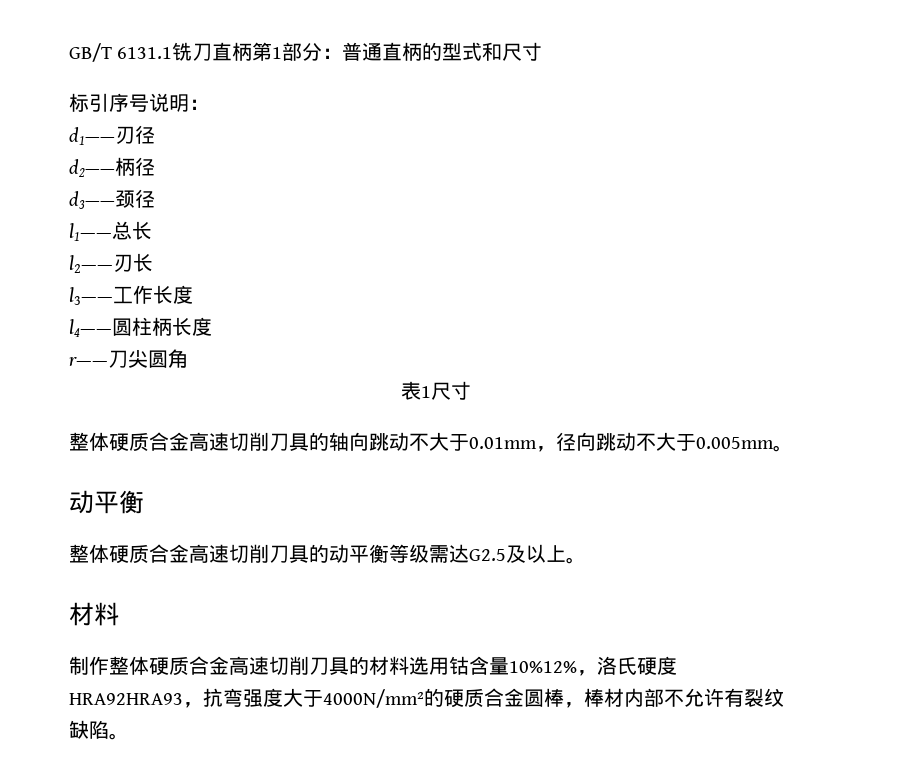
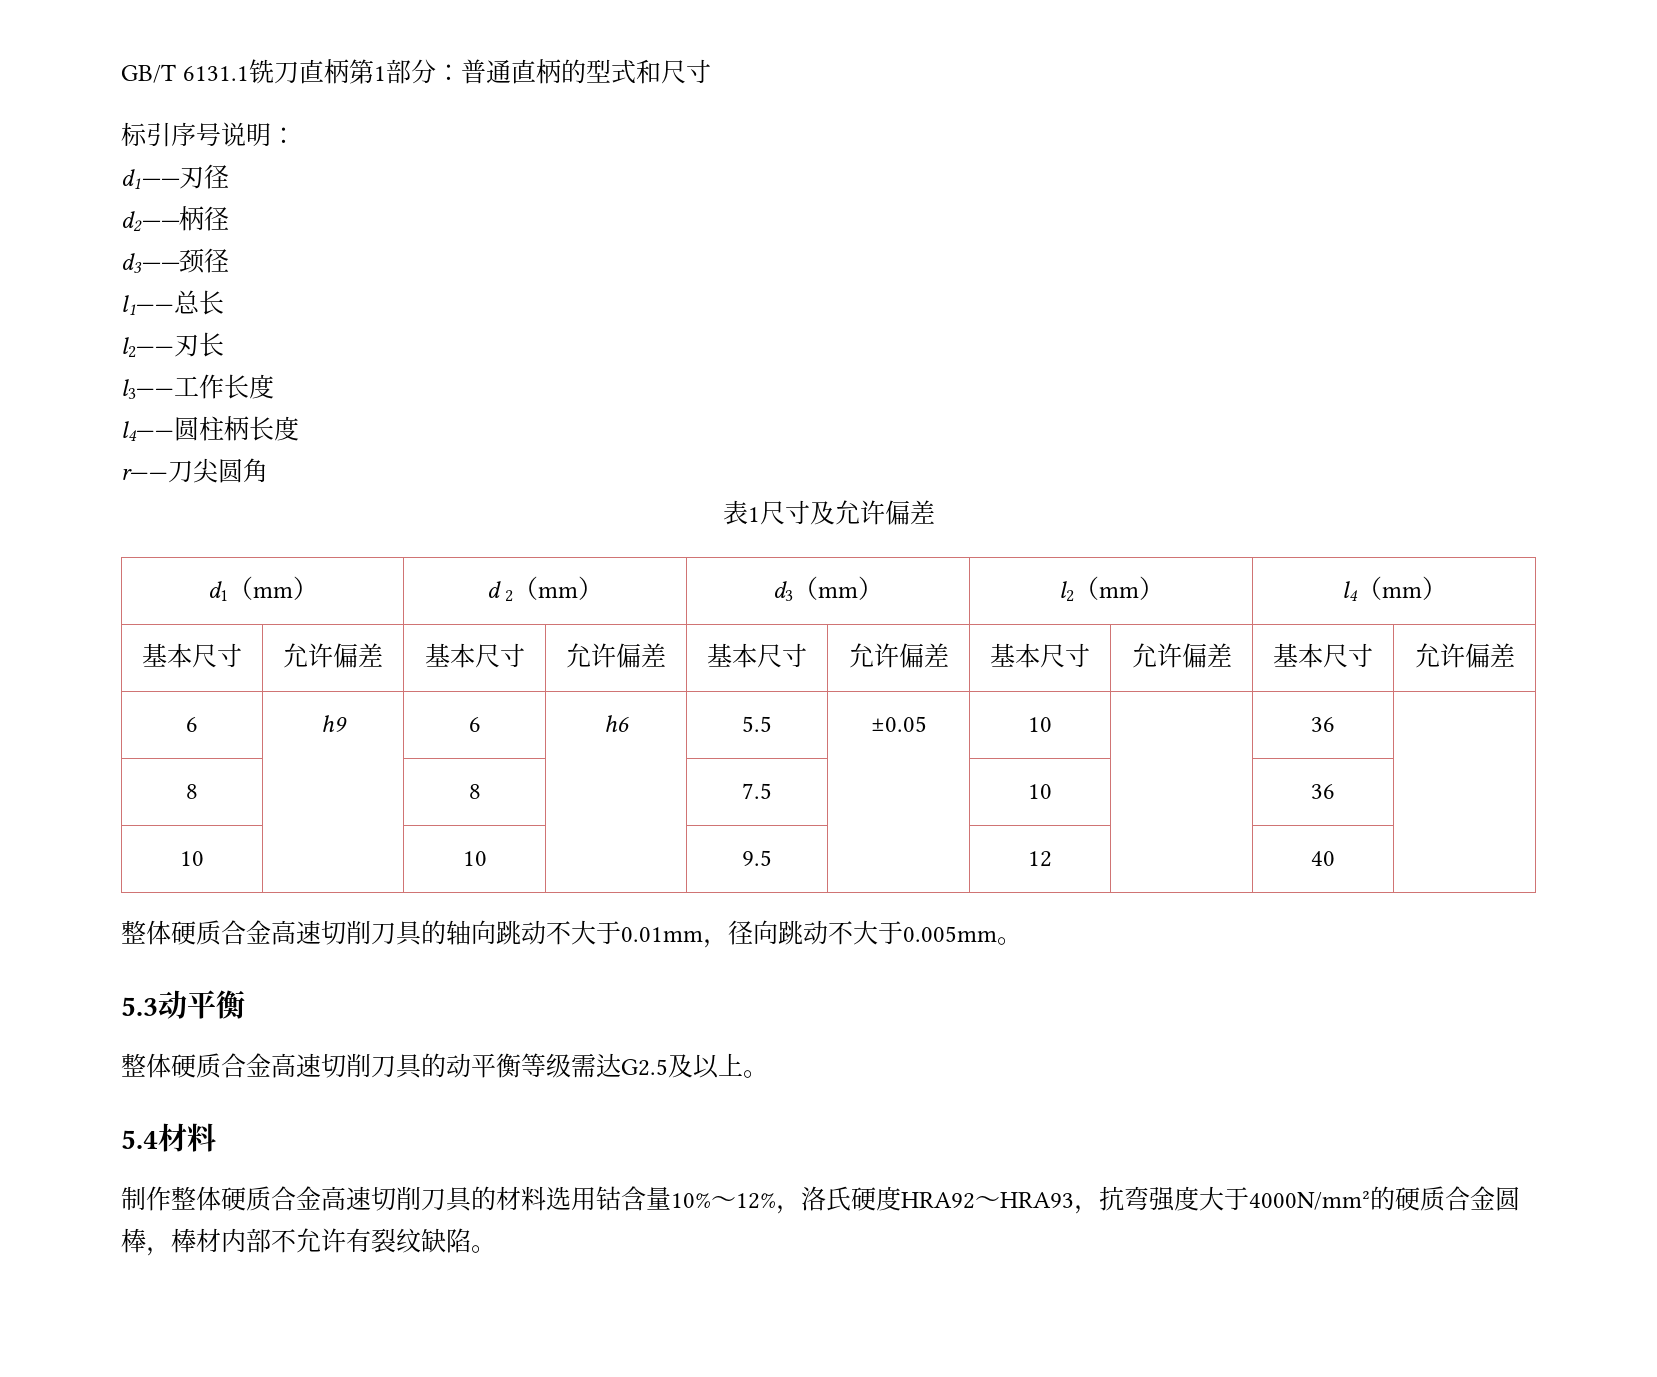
- 表1尺寸
+ 表1尺寸及允许偏差
+ d1（mm） | d 2（mm） | d3（mm） | l2（mm） | l4（mm）
+ 基本尺寸 | 允许偏差 | 基本尺寸 | 允许偏差 | 基本尺寸 | 允许偏差 | 基本尺寸 | 允许偏差 | 基本尺寸 | 允许偏差
+ 6 | h9 | 6 | h6 | 5.5 | ±0.05 | 10 | | 36 |
+ 8 | | 8 | | 7.5 | | 10 | | 36 |
+ 10 | | 10 | | 9.5 | | 12 | | 40 |
  整体硬质合金高速切削刀具的轴向跳动不大于0.01mm，径向跳动不大于0.005mm。
- 动平衡
+ 5.3动平衡
  整体硬质合金高速切削刀具的动平衡等级需达G2.5及以上。
- 材料
+ 5.4材料
- 制作整体硬质合金高速切削刀具的材料选用钴含量10%12%，洛氏硬度HRA92HRA93，抗弯强度大于4000N/mm²的硬质合金圆棒，棒材内部不允许有裂纹缺陷。
+ 制作整体硬质合金高速切削刀具的材料选用钴含量10%～12%，洛氏硬度HRA92～HRA93，抗弯强度大于4000N/mm²的硬质合金圆棒，棒材内部不允许有裂纹缺陷。

